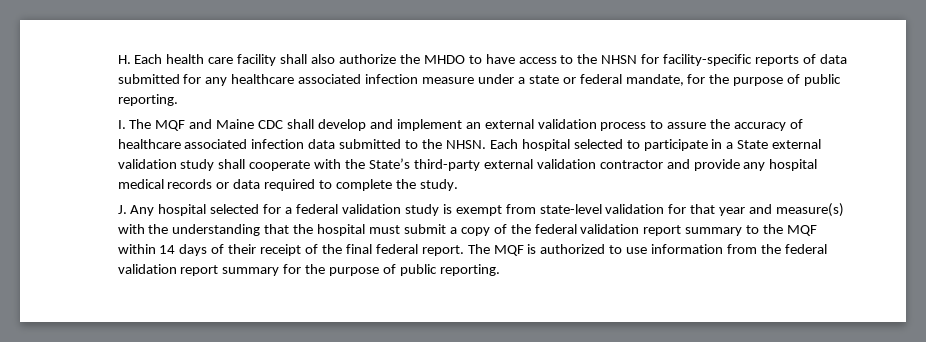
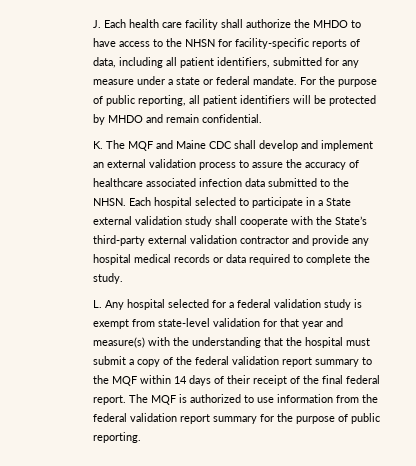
- H. Each health care facility shall also authorize the MHDO to have access to the NHSN for facility-specific reports of data submitted for any healthcare associated infection measure under a state or federal mandate, for the purpose of public reporting.
- I. The MQF and Maine CDC shall develop and implement an external validation process to assure the accuracy of healthcare associated infection data submitted to the NHSN.
+ J. Each health care facility shall authorize the MHDO to have access to the NHSN for facility-specific reports of data, including all patient identifiers, submitted for any measure under a state or federal mandate. For the purpose of public reporting, all patient identifiers will be protected by MHDO and remain confidential.
+ K. The MQF and Maine CDC shall develop and implement an external validation process to assure the accuracy of healthcare associated infection data submitted to the NHSN.
- J. Any hospital selected for a federal validation study is exempt from state-level validation for that year and measure(s) with the understanding that the hospital must submit a copy of the federal validation report summary to the MQF within 14 days of their receipt of the final federal report.
+ L. Any hospital selected for a federal validation study is exempt from state-level validation for that year and measure(s) with the understanding that the hospital must submit a copy of the federal validation report summary to the MQF within 14 days of their receipt of the final federal report.

